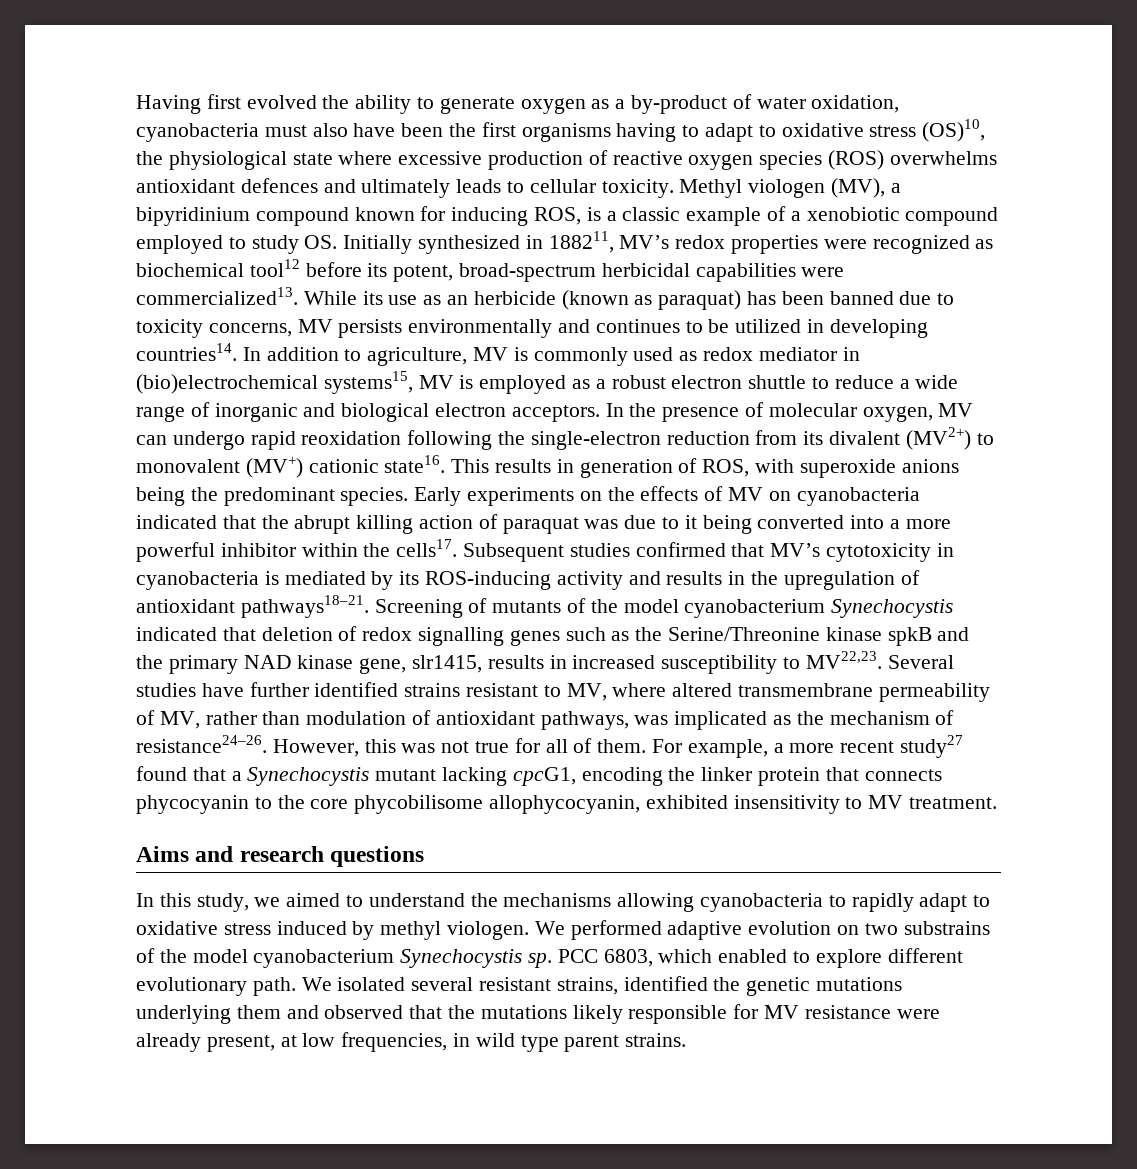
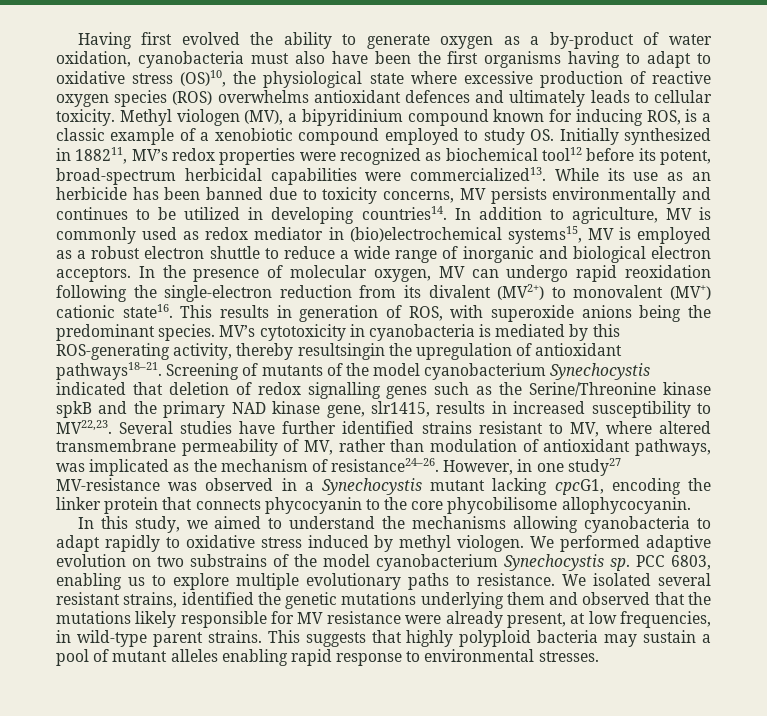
- While its use as an herbicide (known as paraquat) has been banned due to toxicity concerns, MV persists environmentally and continues to be utilized in developing countries14.
+ While its use as an herbicide has been banned due to toxicity concerns, MV persists environmentally and continues to be utilized in developing countries14.
- Early experiments on the effects of MV on cyanobacteria indicated that the abrupt killing action of paraquat was due to it being converted into a more powerful inhibitor within the cells17. Subsequent studies confirmed that MV’s cytotoxicity in cyanobacteria is mediated by its ROS-inducing activity and results in the upregulation of antioxidant pathways18–21.
+ MV’s cytotoxicity in cyanobacteria is mediated by this ROS-generating activity, thereby resultsingin the upregulation of antioxidant pathways18–21.
- However, this was not true for all of them. For example, a more recent study27 found that a Synechocystis mutant lacking cpcG1, encoding the linker protein that connects phycocyanin to the core phycobilisome allophycocyanin, exhibited insensitivity to MV treatment.
- Aims and research questions
+ However, in one study27 MV-resistance was observed in a Synechocystis mutant lacking cpcG1, encoding the linker protein that connects phycocyanin to the core phycobilisome allophycocyanin.
- In this study, we aimed to understand the mechanisms allowing cyanobacteria to rapidly adapt to oxidative stress induced by methyl viologen.
+ In this study, we aimed to understand the mechanisms allowing cyanobacteria to adapt rapidly to oxidative stress induced by methyl viologen.
- PCC 6803, which enabled to explore different evolutionary path.
+ PCC 6803, enabling us to explore multiple evolutionary paths to resistance.
- We isolated several resistant strains, identified the genetic mutations underlying them and observed that the mutations likely responsible for MV resistance were already present, at low frequencies, in wild type parent strains.
+ We isolated several resistant strains, identified the genetic mutations underlying them and observed that the mutations likely responsible for MV resistance were already present, at low frequencies, in wild-type parent strains. This suggests that highly polyploid bacteria may sustain a pool of mutant alleles enabling rapid response to environmental stresses.

